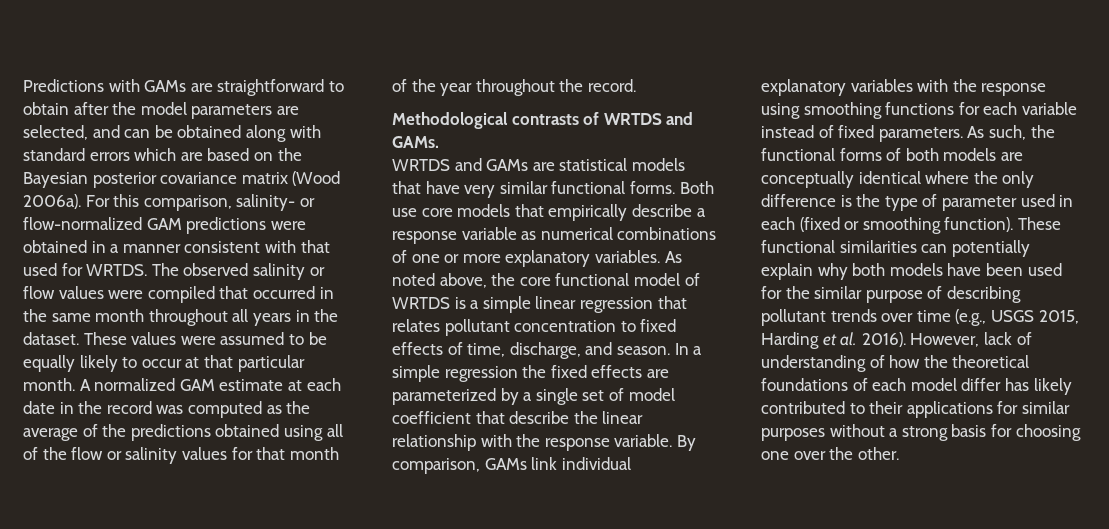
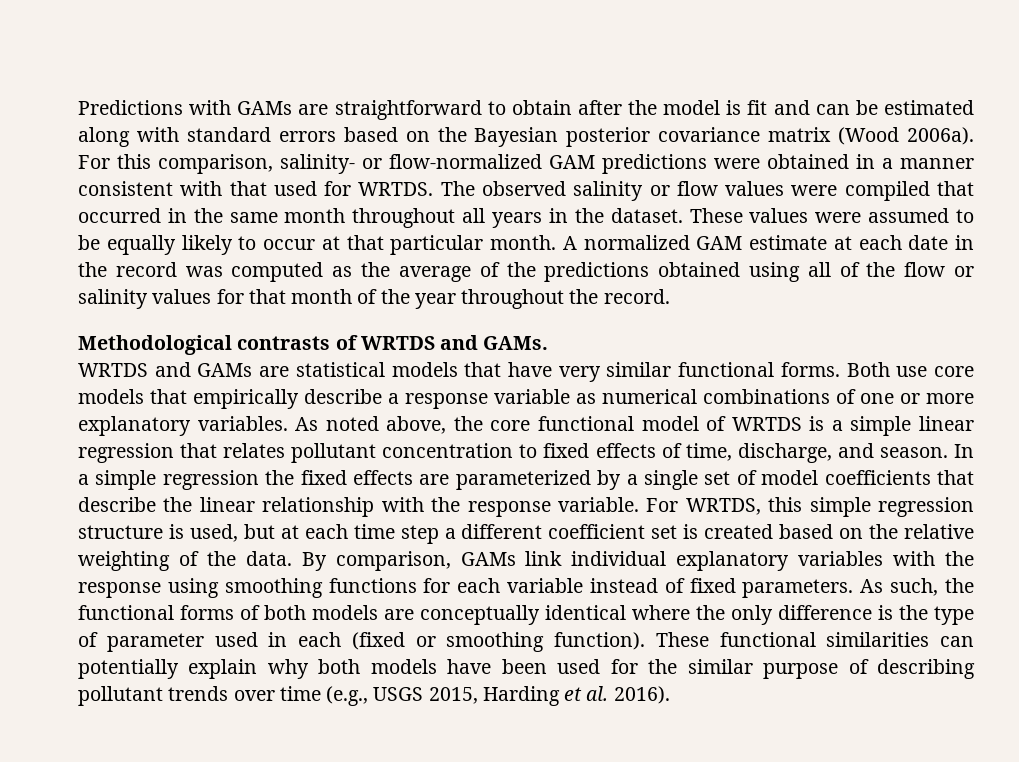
- Predictions with GAMs are straightforward to obtain after the model parameters are selected, and can be obtained along with standard errors which are based on the Bayesian posterior covariance matrix (Wood 2006a).
+ Predictions with GAMs are straightforward to obtain after the model is fit and can be estimated along with standard errors based on the Bayesian posterior covariance matrix (Wood 2006a).
- In a simple regression the fixed effects are parameterized by a single set of model coefficient that describe the linear relationship with the response variable.
+ In a simple regression the fixed effects are parameterized by a single set of model coefficients that describe the linear relationship with the response variable.
+ For WRTDS, this simple regression structure is used, but at each time step a different coefficient set is created based on the relative weighting of the data.
- However, lack of understanding of how the theoretical foundations of each model differ has likely contributed to their applications for similar purposes without a strong basis for choosing one over the other.

